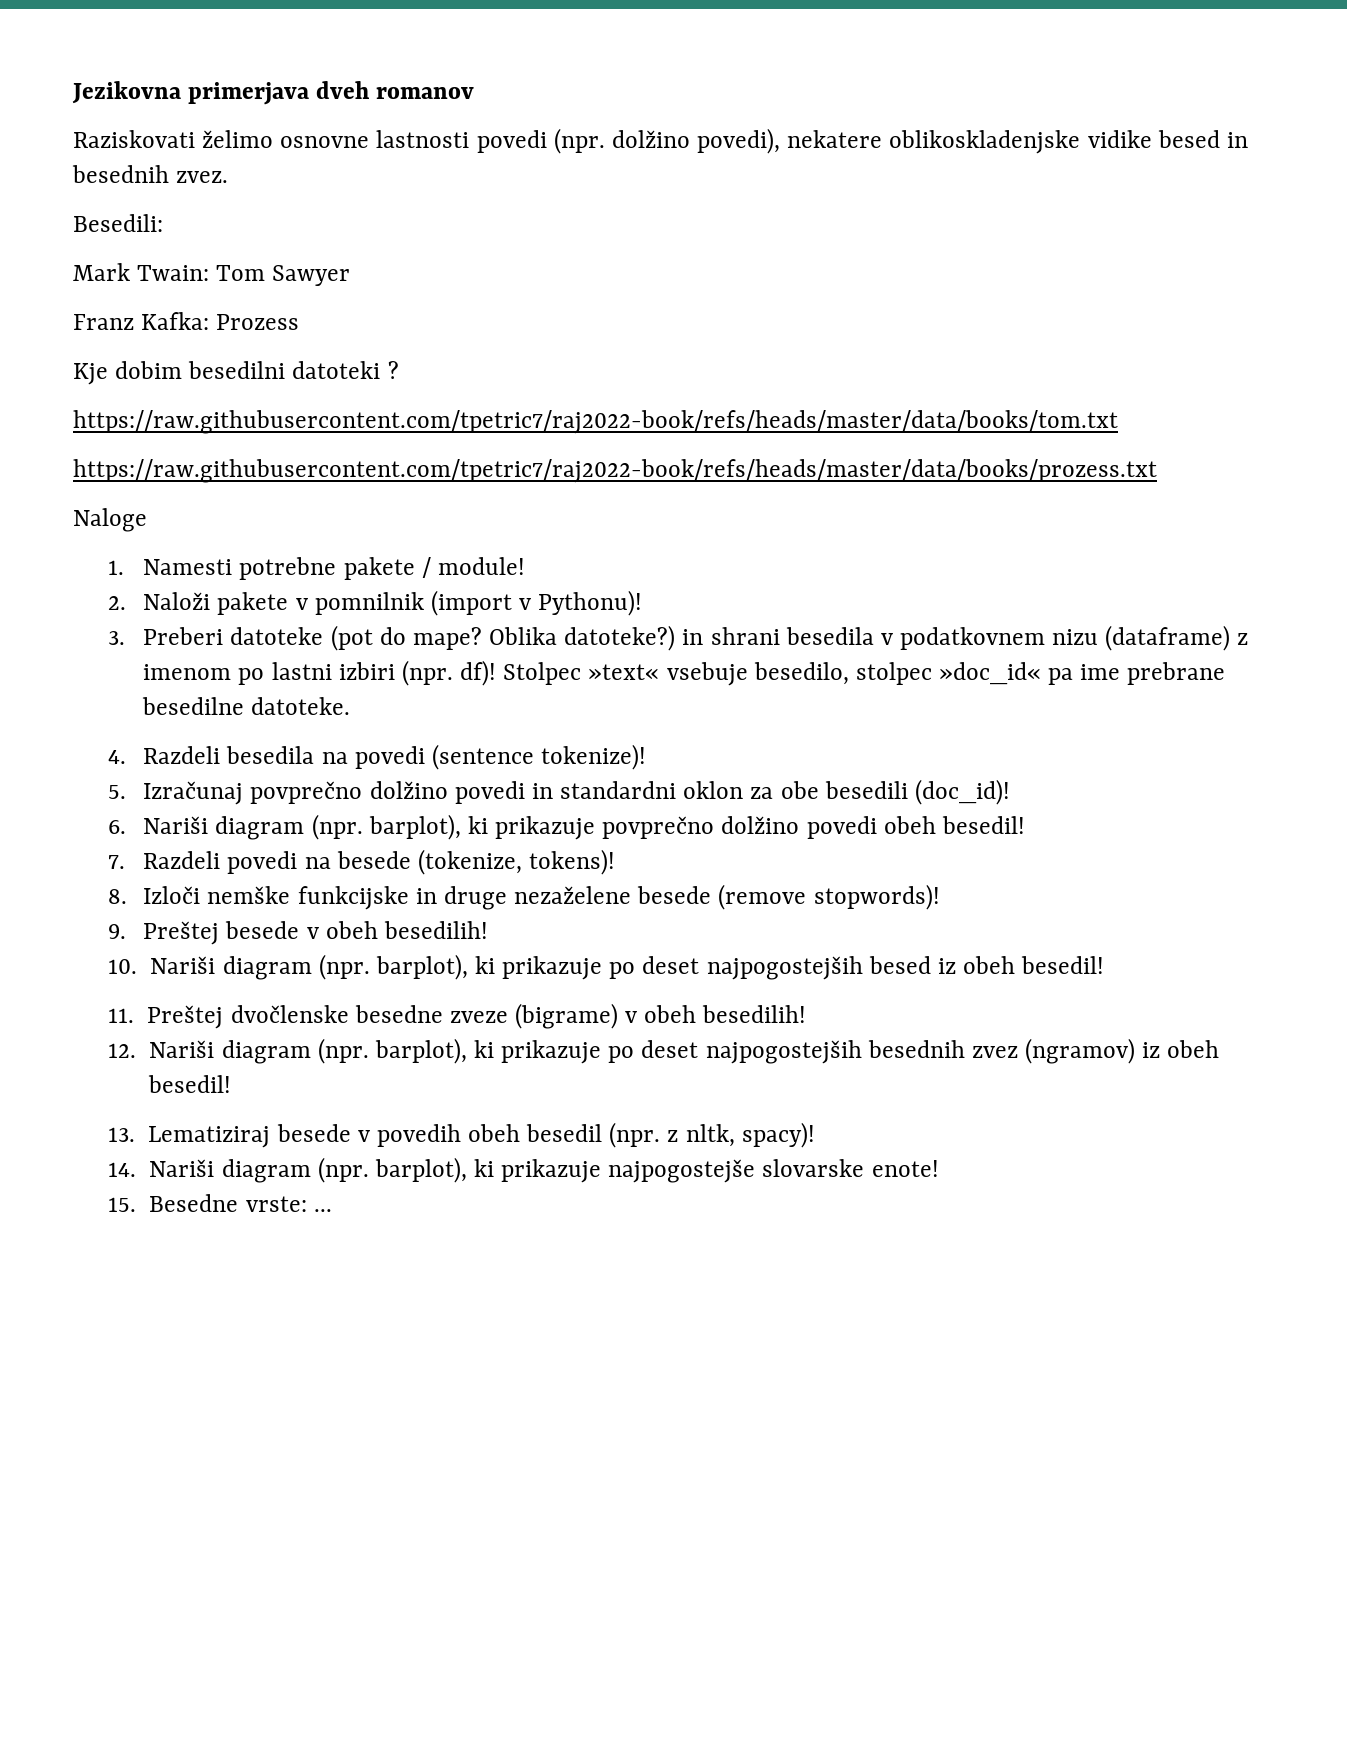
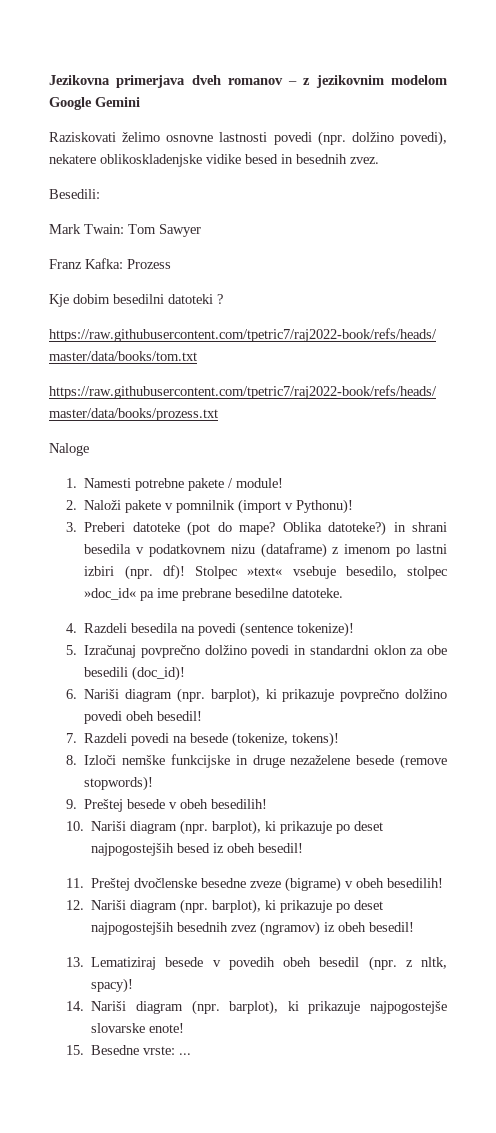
- Jezikovna primerjava dveh romanov
+ Jezikovna primerjava dveh romanov – z jezikovnim modelom Google Gemini

